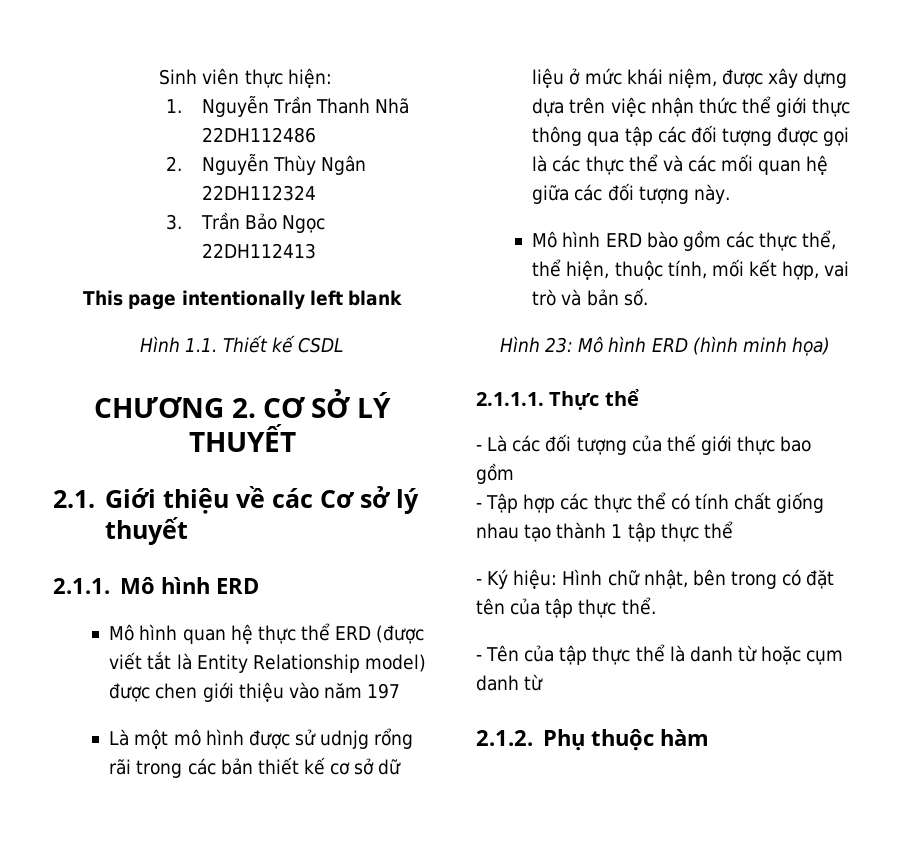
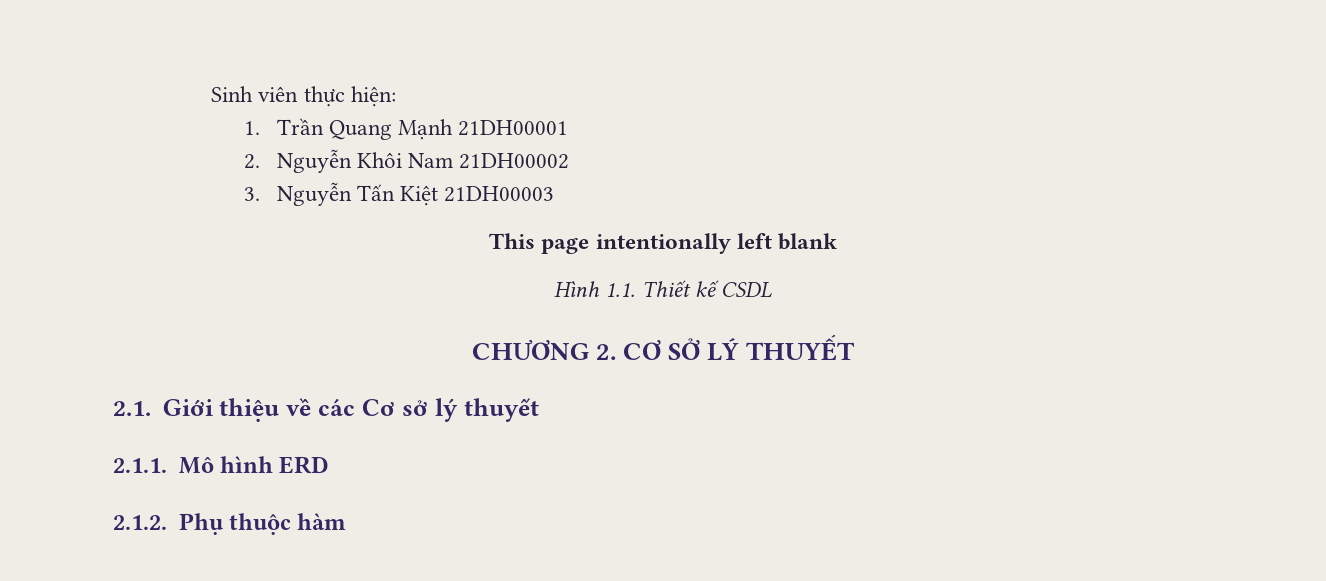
- 1. Nguyễn Trần Thanh Nhã 22DH112486
- 2. Nguyễn Thùy Ngân 22DH112324
- 3. Trần Bảo Ngọc 22DH112413
+ 1. Trần Quang Mạnh 21DH00001
+ 2. Nguyễn Khôi Nam 21DH00002
+ 3. Nguyễn Tấn Kiệt 21DH00003
- Mô hình quan hệ thực thể ERD (được viết tắt là Entity Relationship model) được chen giới thiệu vào năm 197
- Là một mô hình được sử udnjg rổng rãi trong các bản thiết kế cơ sở dữ liệu ở mức khái niệm, được xây dựng dựa trên việc nhận thức thể giới thực thông qua tập các đối tượng được gọi là các thực thể và các mối quan hệ giữa các đối tượng này.
- Mô hình ERD bào gồm các thực thể, thể hiện, thuộc tính, mối kết hợp, vai trò và bản số.
- Hình 23: Mô hình ERD (hình minh họa)
- 2.1.1.1. Thực thể
- - Là các đối tượng của thế giới thực bao gồm
- - Tập hợp các thực thể có tính chất giống nhau tạo thành 1 tập thực thể
- - Ký hiệu: Hình chữ nhật, bên trong có đặt tên của tập thực thể.
- - Tên của tập thực thể là danh từ hoặc cụm danh từ

